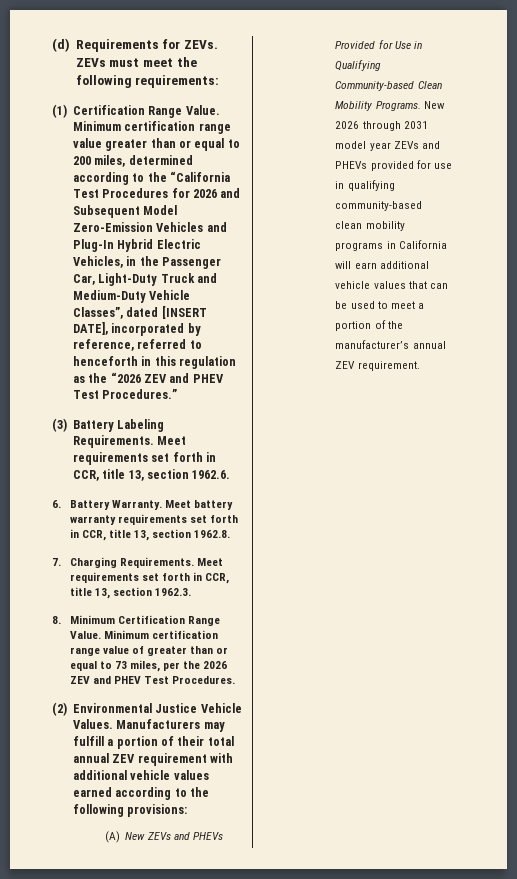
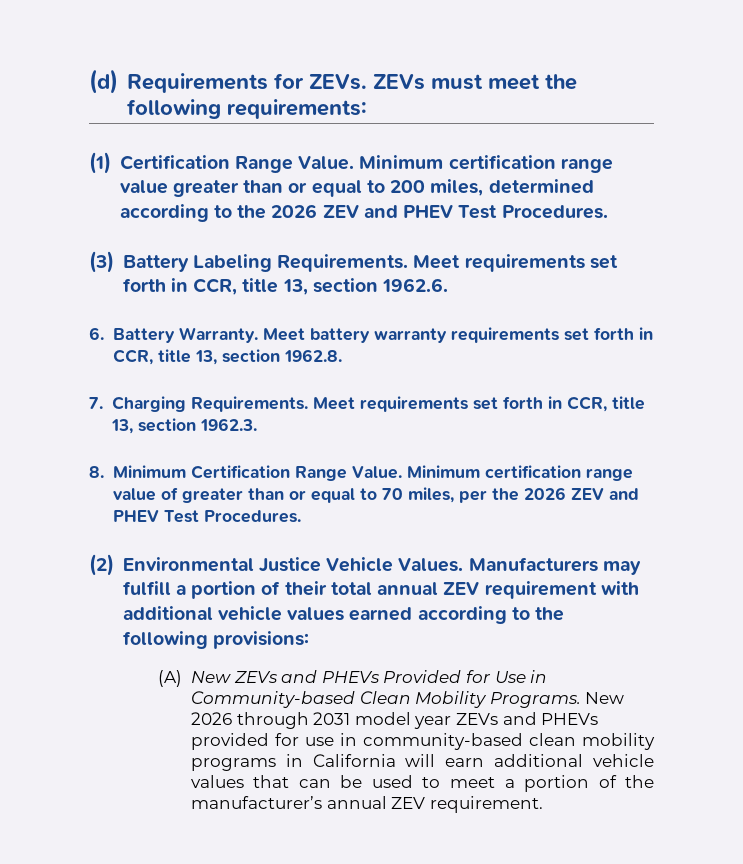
- Minimum certification range value greater than or equal to 200 miles, determined according to the “California Test Procedures for 2026 and Subsequent Model Zero-Emission Vehicles and Plug-In Hybrid Electric Vehicles, in the Passenger Car, Light-Duty Truck and Medium-Duty Vehicle Classes”, dated [INSERT DATE], incorporated by reference, referred to henceforth in this regulation as the “2026 ZEV and PHEV Test Procedures.”
+ Minimum certification range value greater than or equal to 200 miles, determined according to the 2026 ZEV and PHEV Test Procedures.
- Minimum certification range value of greater than or equal to 73 miles, per the 2026 ZEV and PHEV Test Procedures.
+ Minimum certification range value of greater than or equal to 70 miles, per the 2026 ZEV and PHEV Test Procedures.
- (A) New ZEVs and PHEVs Provided for Use in Qualifying Community-based Clean Mobility Programs.
+ (A) New ZEVs and PHEVs Provided for Use in Community-based Clean Mobility Programs.
- New 2026 through 2031 model year ZEVs and PHEVs provided for use in qualifying community-based clean mobility programs in California will earn additional vehicle values that can be used to meet a portion of the manufacturer’s annual ZEV requirement.
+ New 2026 through 2031 model year ZEVs and PHEVs provided for use in community-based clean mobility programs in California will earn additional vehicle values that can be used to meet a portion of the manufacturer’s annual ZEV requirement.

